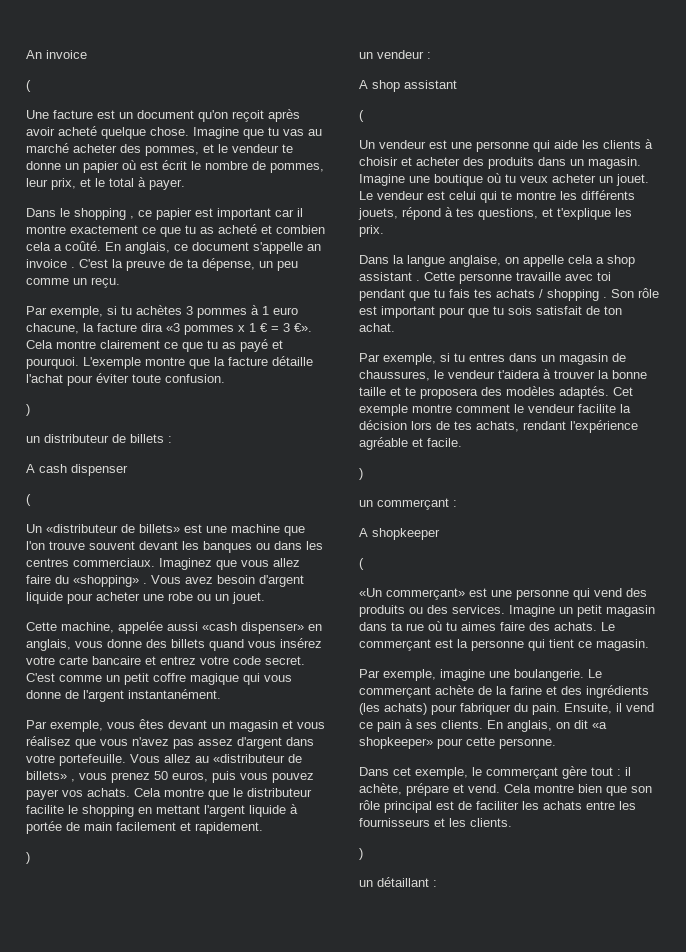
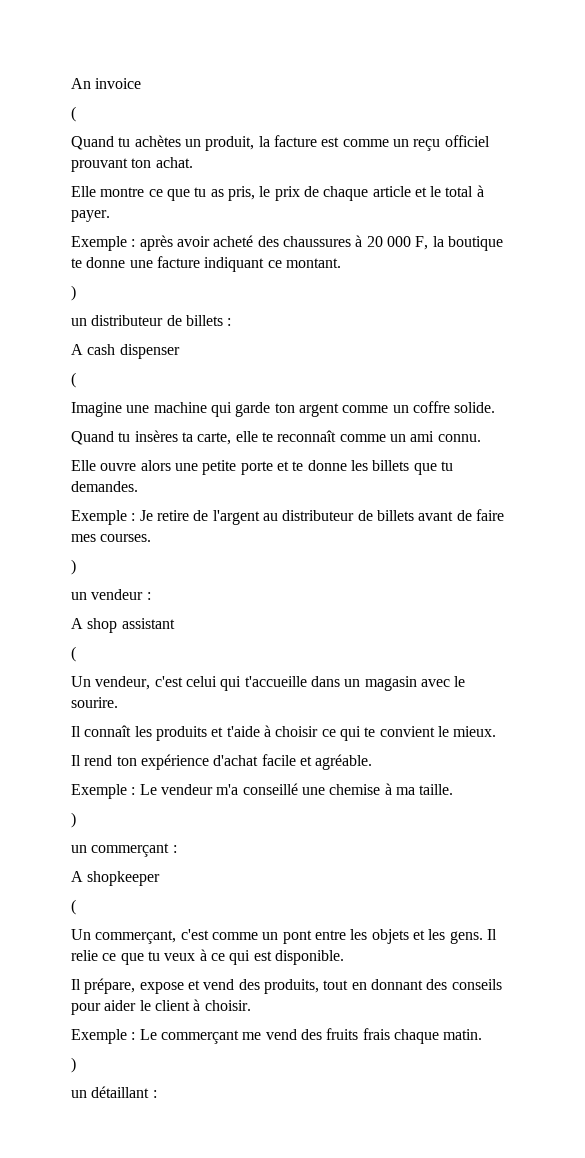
- Une facture est un document qu'on reçoit après avoir acheté quelque chose. Imagine que tu vas au marché acheter des pommes, et le vendeur te donne un papier où est écrit le nombre de pommes, leur prix, et le total à payer.
+ Quand tu achètes un produit, la facture est comme un reçu officiel prouvant ton achat.
+ Elle montre ce que tu as pris, le prix de chaque article et le total à payer.
- Dans le shopping , ce papier est important car il montre exactement ce que tu as acheté et combien cela a coûté. En anglais, ce document s'appelle an invoice . C'est la preuve de ta dépense, un peu comme un reçu.
- Par exemple, si tu achètes 3 pommes à 1 euro chacune, la facture dira «3 pommes x 1 € = 3 €». Cela montre clairement ce que tu as payé et pourquoi. L'exemple montre que la facture détaille l'achat pour éviter toute confusion.
+ Exemple : après avoir acheté des chaussures à 20 000 F, la boutique te donne une facture indiquant ce montant.
- Un «distributeur de billets» est une machine que l'on trouve souvent devant les banques ou dans les centres commerciaux. Imaginez que vous allez faire du «shopping» . Vous avez besoin d'argent liquide pour acheter une robe ou un jouet.
- Cette machine, appelée aussi «cash dispenser» en anglais, vous donne des billets quand vous insérez votre carte bancaire et entrez votre code secret. C'est comme un petit coffre magique qui vous donne de l'argent instantanément.
- Par exemple, vous êtes devant un magasin et vous réalisez que vous n'avez pas assez d'argent dans votre portefeuille. Vous allez au «distributeur de billets» , vous prenez 50 euros, puis vous pouvez payer vos achats. Cela montre que le distributeur facilite le shopping en mettant l'argent liquide à portée de main facilement et rapidement.
+ Imagine une machine qui garde ton argent comme un coffre solide.
+ Quand tu insères ta carte, elle te reconnaît comme un ami connu.
+ Elle ouvre alors une petite porte et te donne les billets que tu demandes.
+ Exemple : Je retire de l'argent au distributeur de billets avant de faire mes courses.
- Un vendeur est une personne qui aide les clients à choisir et acheter des produits dans un magasin. Imagine une boutique où tu veux acheter un jouet. Le vendeur est celui qui te montre les différents jouets, répond à tes questions, et t'explique les prix.
- Dans la langue anglaise, on appelle cela a shop assistant . Cette personne travaille avec toi pendant que tu fais tes achats / shopping . Son rôle est important pour que tu sois satisfait de ton achat.
- Par exemple, si tu entres dans un magasin de chaussures, le vendeur t'aidera à trouver la bonne taille et te proposera des modèles adaptés. Cet exemple montre comment le vendeur facilite la décision lors de tes achats, rendant l'expérience agréable et facile.
+ Un vendeur, c'est celui qui t'accueille dans un magasin avec le sourire.
+ Il connaît les produits et t'aide à choisir ce qui te convient le mieux.
+ Il rend ton expérience d'achat facile et agréable.
+ Exemple : Le vendeur m'a conseillé une chemise à ma taille.
- «Un commerçant» est une personne qui vend des produits ou des services. Imagine un petit magasin dans ta rue où tu aimes faire des achats. Le commerçant est la personne qui tient ce magasin.
- Par exemple, imagine une boulangerie. Le commerçant achète de la farine et des ingrédients (les achats) pour fabriquer du pain. Ensuite, il vend ce pain à ses clients. En anglais, on dit «a shopkeeper» pour cette personne.
- Dans cet exemple, le commerçant gère tout : il achète, prépare et vend. Cela montre bien que son rôle principal est de faciliter les achats entre les fournisseurs et les clients.
+ Un commerçant, c'est comme un pont entre les objets et les gens. Il relie ce que tu veux à ce qui est disponible.
+ Il prépare, expose et vend des produits, tout en donnant des conseils pour aider le client à choisir.
+ Exemple : Le commerçant me vend des fruits frais chaque matin.

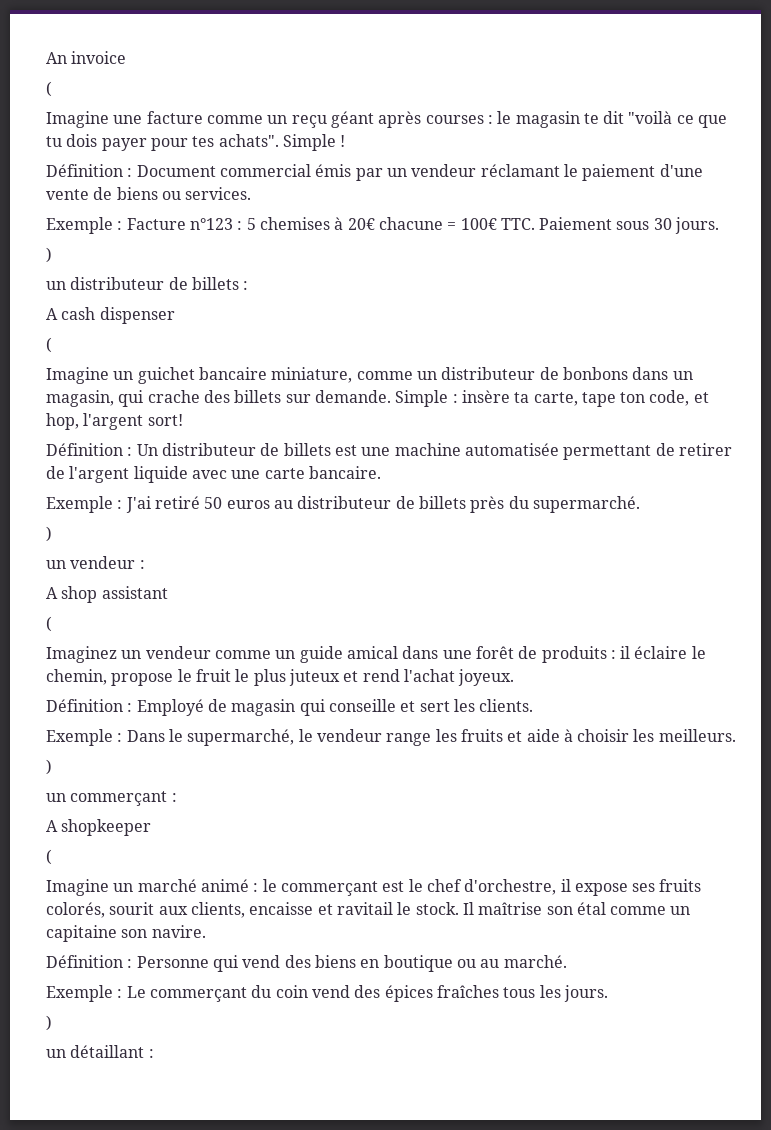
- Quand tu achètes un produit, la facture est comme un reçu officiel prouvant ton achat.
- Elle montre ce que tu as pris, le prix de chaque article et le total à payer.
- Exemple : après avoir acheté des chaussures à 20 000 F, la boutique te donne une facture indiquant ce montant.
+ Imagine une facture comme un reçu géant après courses : le magasin te dit "voilà ce que tu dois payer pour tes achats". Simple !
+ Définition : Document commercial émis par un vendeur réclamant le paiement d'une vente de biens ou services.
+ Exemple : Facture n°123 : 5 chemises à 20€ chacune = 100€ TTC. Paiement sous 30 jours.
- Imagine une machine qui garde ton argent comme un coffre solide.
- Quand tu insères ta carte, elle te reconnaît comme un ami connu.
- Elle ouvre alors une petite porte et te donne les billets que tu demandes.
- Exemple : Je retire de l'argent au distributeur de billets avant de faire mes courses.
+ Imagine un guichet bancaire miniature, comme un distributeur de bonbons dans un magasin, qui crache des billets sur demande. Simple : insère ta carte, tape ton code, et hop, l'argent sort!
+ Définition : Un distributeur de billets est une machine automatisée permettant de retirer de l'argent liquide avec une carte bancaire.
+ Exemple : J'ai retiré 50 euros au distributeur de billets près du supermarché.
- Un vendeur, c'est celui qui t'accueille dans un magasin avec le sourire.
- Il connaît les produits et t'aide à choisir ce qui te convient le mieux.
- Il rend ton expérience d'achat facile et agréable.
- Exemple : Le vendeur m'a conseillé une chemise à ma taille.
+ Imaginez un vendeur comme un guide amical dans une forêt de produits : il éclaire le chemin, propose le fruit le plus juteux et rend l'achat joyeux.
+ Définition : Employé de magasin qui conseille et sert les clients.
+ Exemple : Dans le supermarché, le vendeur range les fruits et aide à choisir les meilleurs.
- Un commerçant, c'est comme un pont entre les objets et les gens. Il relie ce que tu veux à ce qui est disponible.
- Il prépare, expose et vend des produits, tout en donnant des conseils pour aider le client à choisir.
- Exemple : Le commerçant me vend des fruits frais chaque matin.
+ Imagine un marché animé : le commerçant est le chef d'orchestre, il expose ses fruits colorés, sourit aux clients, encaisse et ravitail le stock. Il maîtrise son étal comme un capitaine son navire.
+ Définition : Personne qui vend des biens en boutique ou au marché.
+ Exemple : Le commerçant du coin vend des épices fraîches tous les jours.

